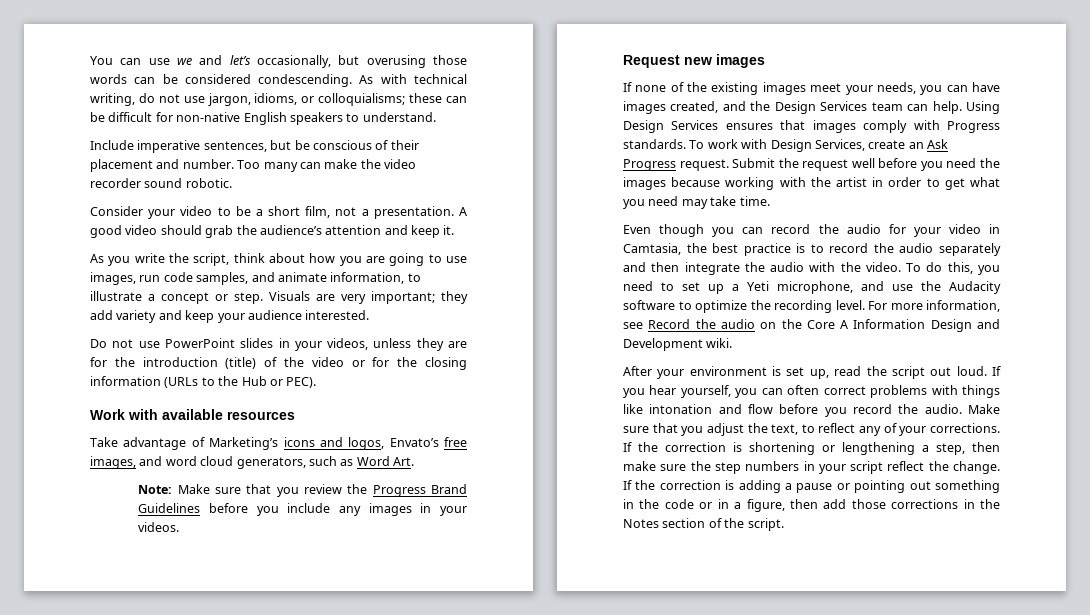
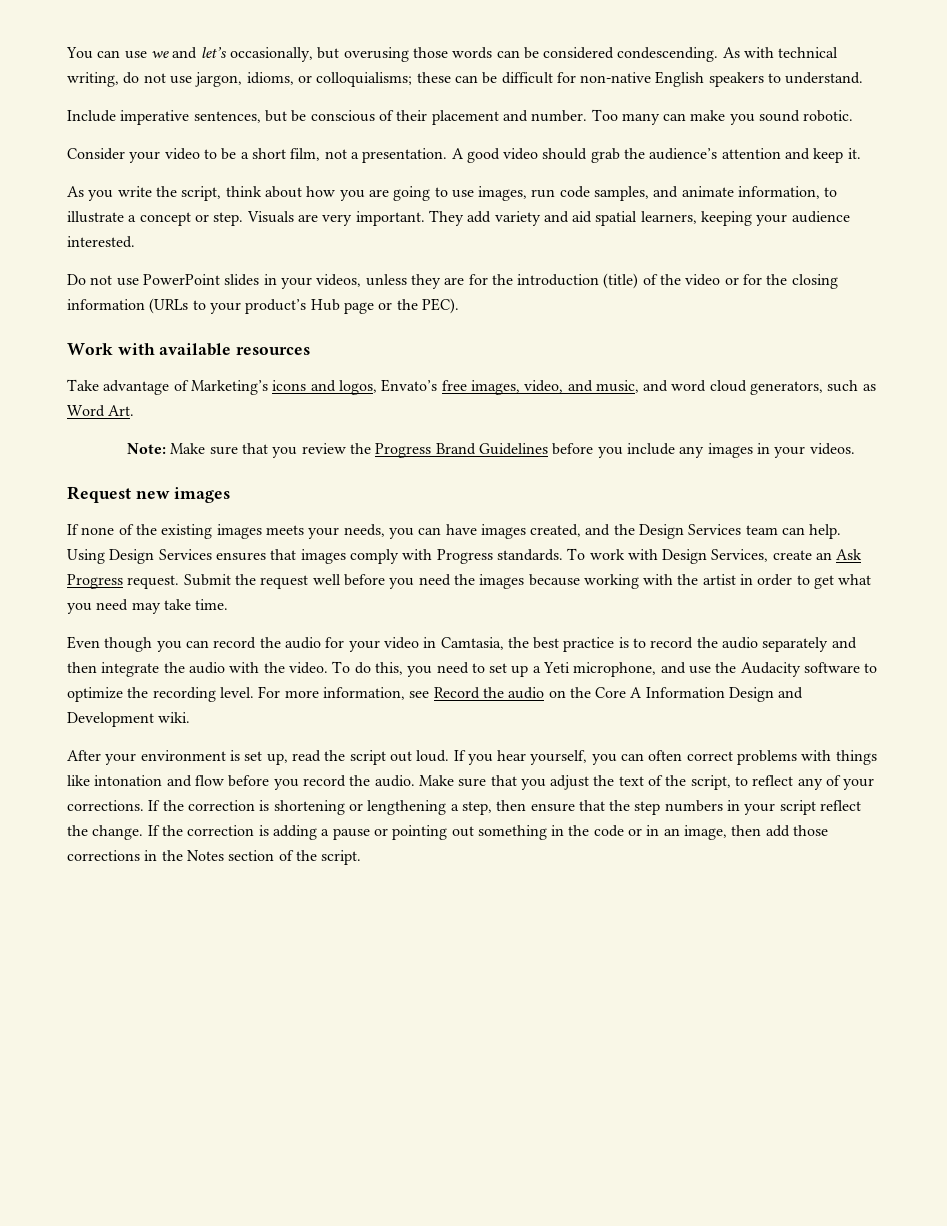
- Too many can make the video recorder sound robotic.
+ Too many can make you sound robotic.
- Visuals are very important; they add variety and keep your audience interested.
+ Visuals are very important. They add variety and aid spatial learners, keeping your audience interested.
- Do not use PowerPoint slides in your videos, unless they are for the introduction (title) of the video or for the closing information (URLs to the Hub or PEC).
+ Do not use PowerPoint slides in your videos, unless they are for the introduction (title) of the video or for the closing information (URLs to your product’s Hub page or the PEC).
- Take advantage of Marketing’s icons and logos, Envato’s free images, and word cloud generators, such as Word Art.
+ Take advantage of Marketing’s icons and logos, Envato’s free images, video, and music, and word cloud generators, such as Word Art.
- If none of the existing images meet your needs, you can have images created, and the Design Services team can help.
+ If none of the existing images meets your needs, you can have images created, and the Design Services team can help.
- Make sure that you adjust the text, to reflect any of your corrections.
+ Make sure that you adjust the text of the script, to reflect any of your corrections.
- If the correction is shortening or lengthening a step, then make sure the step numbers in your script reflect the change.
+ If the correction is shortening or lengthening a step, then ensure that the step numbers in your script reflect the change.
- If the correction is adding a pause or pointing out something in the code or in a figure, then add those corrections in the Notes section of the script.
+ If the correction is adding a pause or pointing out something in the code or in an image, then add those corrections in the Notes section of the script.

